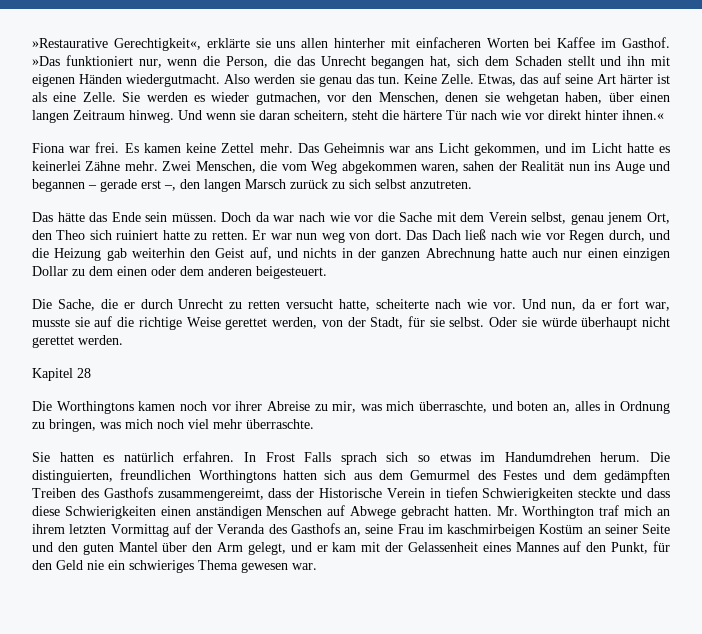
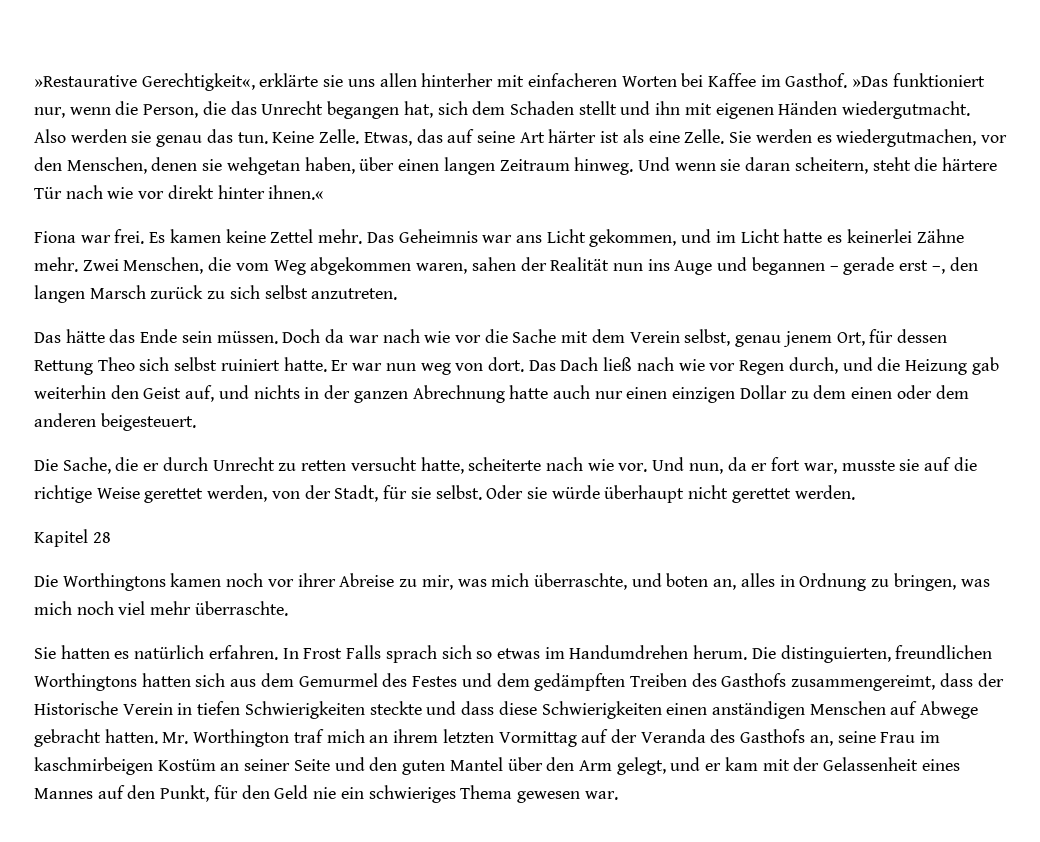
- Sie werden es wieder gutmachen, vor den Menschen, denen sie wehgetan haben, über einen langen Zeitraum hinweg.
+ Sie werden es wiedergutmachen, vor den Menschen, denen sie wehgetan haben, über einen langen Zeitraum hinweg.
- Doch da war nach wie vor die Sache mit dem Verein selbst, genau jenem Ort, den Theo sich ruiniert hatte zu retten.
+ Doch da war nach wie vor die Sache mit dem Verein selbst, genau jenem Ort, für dessen Rettung Theo sich selbst ruiniert hatte.

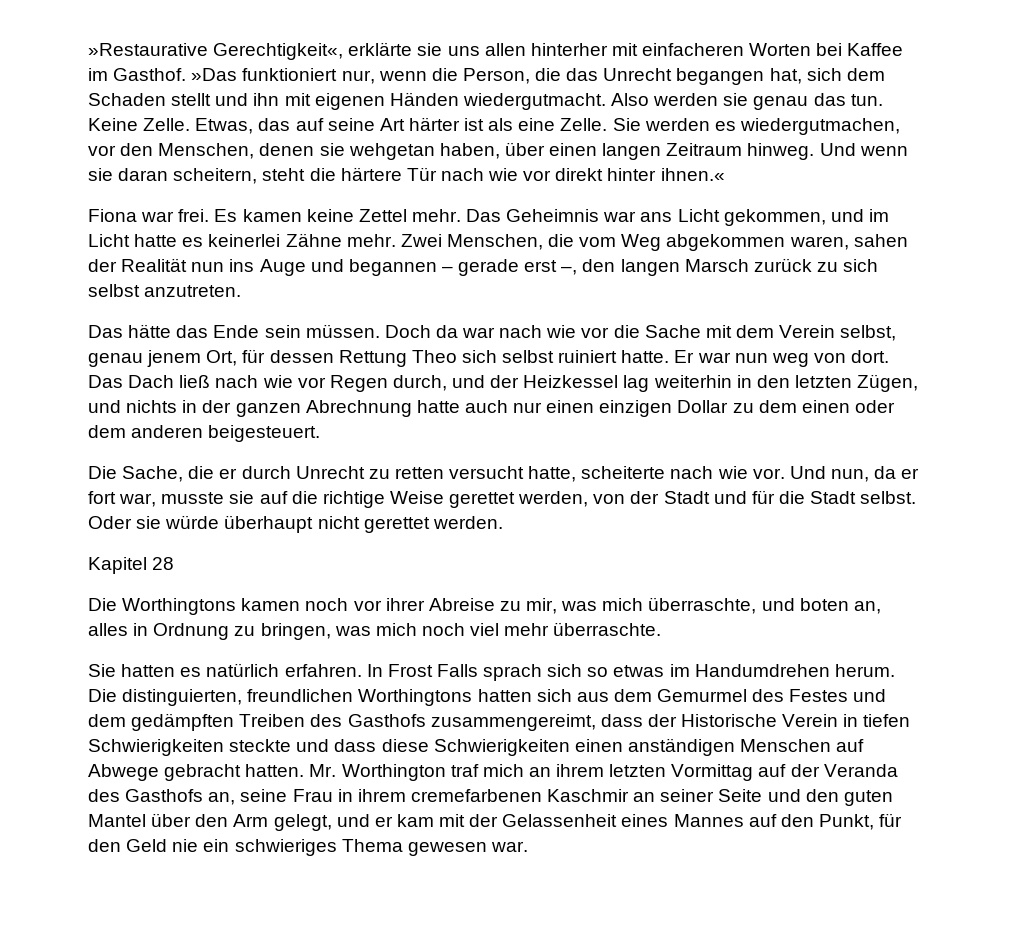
- Das Dach ließ nach wie vor Regen durch, und die Heizung gab weiterhin den Geist auf, und nichts in der ganzen Abrechnung hatte auch nur einen einzigen Dollar zu dem einen oder dem anderen beigesteuert.
+ Das Dach ließ nach wie vor Regen durch, und der Heizkessel lag weiterhin in den letzten Zügen, und nichts in der ganzen Abrechnung hatte auch nur einen einzigen Dollar zu dem einen oder dem anderen beigesteuert.
- Und nun, da er fort war, musste sie auf die richtige Weise gerettet werden, von der Stadt, für sie selbst.
+ Und nun, da er fort war, musste sie auf die richtige Weise gerettet werden, von der Stadt und für die Stadt selbst.
- Mr. Worthington traf mich an ihrem letzten Vormittag auf der Veranda des Gasthofs an, seine Frau im kaschmirbeigen Kostüm an seiner Seite und den guten Mantel über den Arm gelegt, und er kam mit der Gelassenheit eines Mannes auf den Punkt, für den Geld nie ein schwieriges Thema gewesen war.
+ Mr. Worthington traf mich an ihrem letzten Vormittag auf der Veranda des Gasthofs an, seine Frau in ihrem cremefarbenen Kaschmir an seiner Seite und den guten Mantel über den Arm gelegt, und er kam mit der Gelassenheit eines Mannes auf den Punkt, für den Geld nie ein schwieriges Thema gewesen war.

